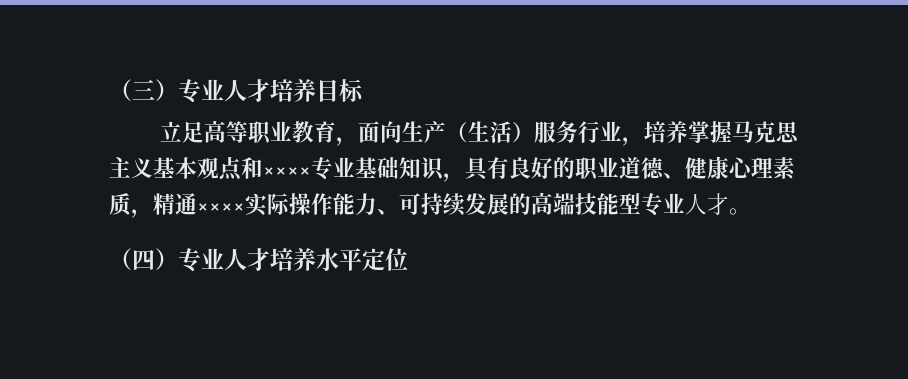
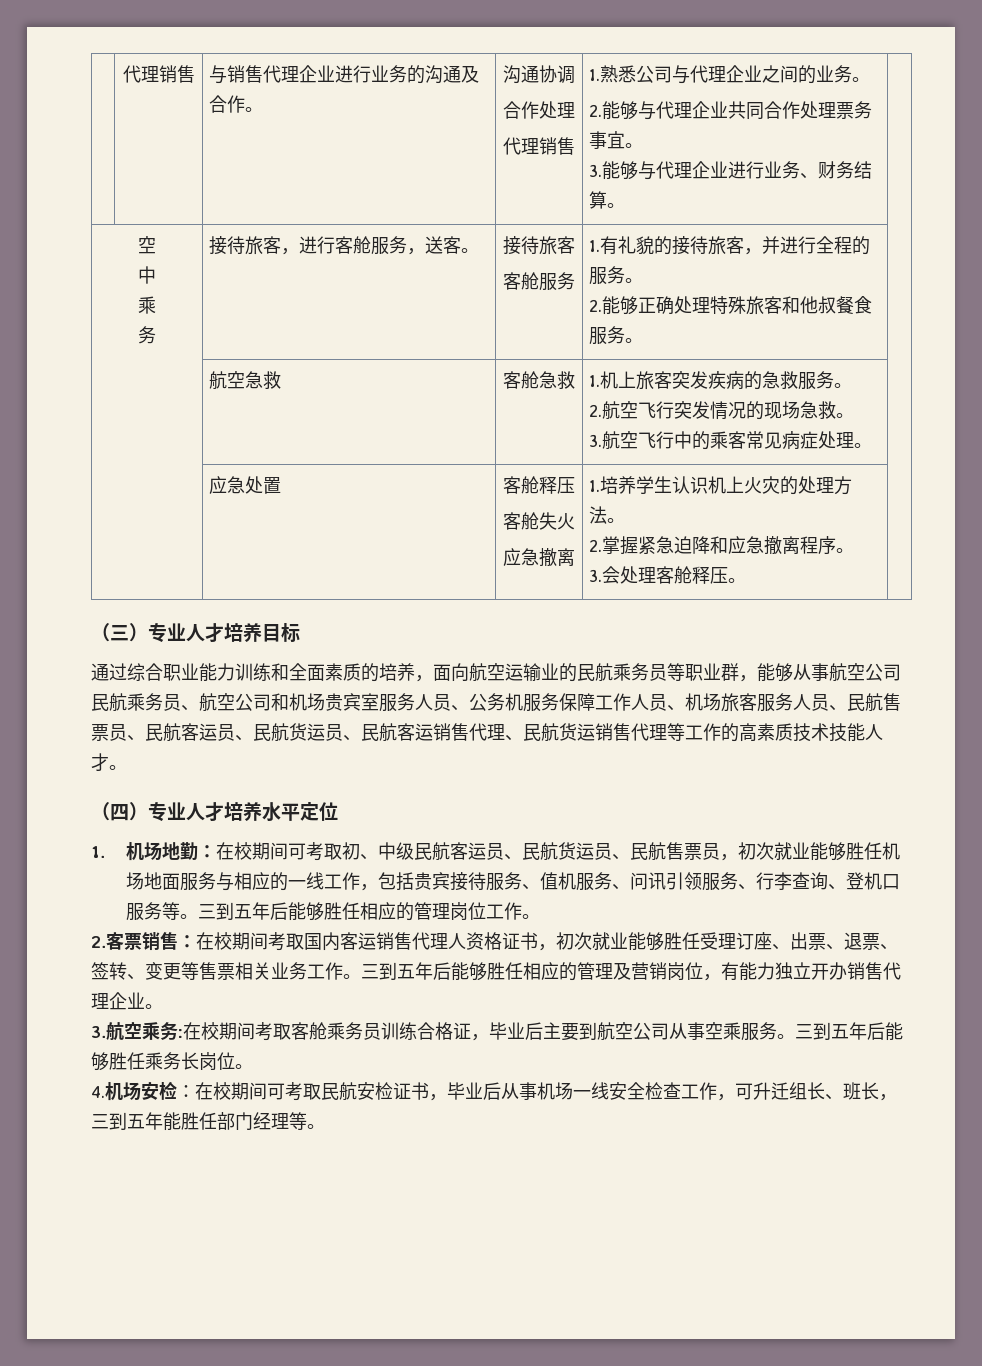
+ 代理销售 | 与销售代理企业进行业务的沟通及合作。 | 沟通协调
+ 合作处理
+ 代理销售 | 1.熟悉公司与代理企业之间的业务。
+ 2.能够与代理企业共同合作处理票务事宜。
+ 3.能够与代理企业进行业务、财务结算。 |
+ 空
+ 中
+ 乘
+ 务 | 接待旅客，进行客舱服务，送客。 | 接待旅客
+ 客舱服务 | 1.有礼貌的接待旅客，并进行全程的服务。
+ 2.能够正确处理特殊旅客和他叔餐食服务。 |
+ | 航空急救 | 客舱急救 | 1.机上旅客突发疾病的急救服务。
+ 2.航空飞行突发情况的现场急救。
+ 3.航空飞行中的乘客常见病症处理。 |
+ | 应急处置 | 客舱释压
+ 客舱失火
+ 应急撤离 | 1.培养学生认识机上火灾的处理方法。
+ 2.掌握紧急迫降和应急撤离程序。
+ 3.会处理客舱释压。 |
- 立足高等职业教育，面向生产（生活）服务行业，培养掌握马克思主义基本观点和××××专业基础知识，具有良好的职业道德、健康心理素质，精通××××实际操作能力、可持续发展的高端技能型专业人才。
+ 通过综合职业能力训练和全面素质的培养，面向航空运输业的民航乘务员等职业群，能够从事航空公司民航乘务员、航空公司和机场贵宾室服务人员、公务机服务保障工作人员、机场旅客服务人员、民航售票员、民航客运员、民航货运员、民航客运销售代理、民航货运销售代理等工作的高素质技术技能人才。
+ 1.机场地勤：在校期间可考取初、中级民航客运员、民航货运员、民航售票员，初次就业能够胜任机场地面服务与相应的一线工作，包括贵宾接待服务、值机服务、问讯引领服务、行李查询、登机口服务等。三到五年后能够胜任相应的管理岗位工作。
+ 2.客票销售：在校期间考取国内客运销售代理人资格证书，初次就业能够胜任受理订座、出票、退票、签转、变更等售票相关业务工作。三到五年后能够胜任相应的管理及营销岗位，有能力独立开办销售代理企业。
+ 3.航空乘务:在校期间考取客舱乘务员训练合格证，毕业后主要到航空公司从事空乘服务。三到五年后能够胜任乘务长岗位。
+ 4.机场安检：在校期间可考取民航安检证书，毕业后从事机场一线安全检查工作，可升迁组长、班长，三到五年能胜任部门经理等。

